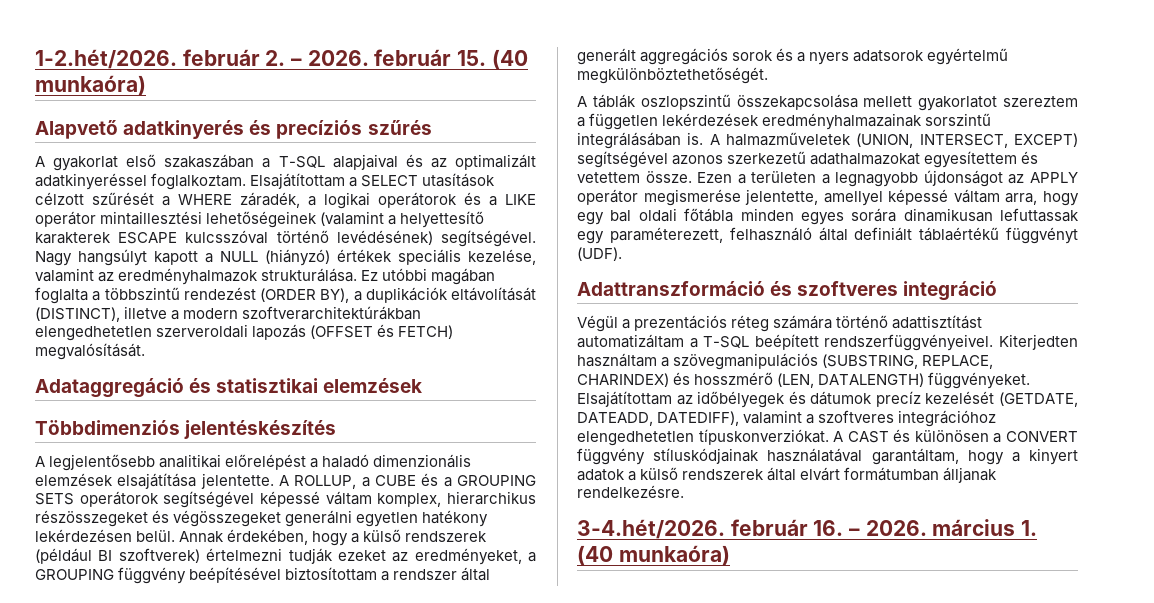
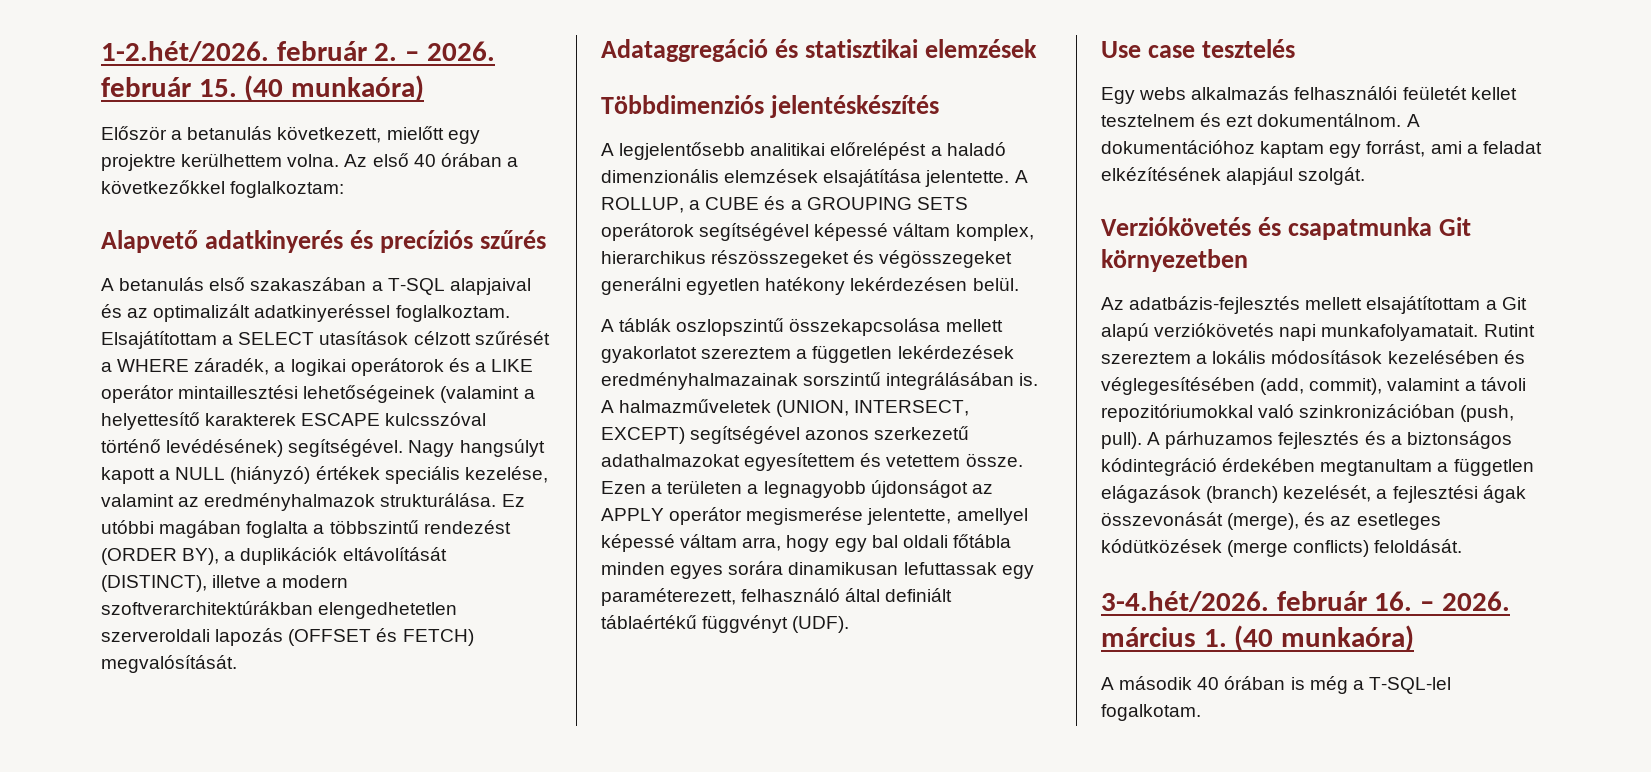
+ Először a betanulás következett, mielőtt egy projektre kerülhettem volna. Az első 40 órában a következőkkel foglalkoztam:
- A gyakorlat első szakaszában a T-SQL alapjaival és az optimalizált adatkinyeréssel foglalkoztam.
+ A betanulás első szakaszában a T-SQL alapjaival és az optimalizált adatkinyeréssel foglalkoztam.
- Annak érdekében, hogy a külső rendszerek (például BI szoftverek) értelmezni tudják ezeket az eredményeket, a GROUPING függvény beépítésével biztosítottam a rendszer által generált aggregációs sorok és a nyers adatsorok egyértelmű megkülönböztethetőségét.
- Adattranszformáció és szoftveres integráció
- Végül a prezentációs réteg számára történő adattisztítást automatizáltam a T-SQL beépített rendszerfüggvényeivel. Kiterjedten használtam a szövegmanipulációs (SUBSTRING, REPLACE, CHARINDEX) és hosszmérő (LEN, DATALENGTH) függvényeket. Elsajátítottam az időbélyegek és dátumok precíz kezelését (GETDATE, DATEADD, DATEDIFF), valamint a szoftveres integrációhoz elengedhetetlen típuskonverziókat. A CAST és különösen a CONVERT függvény stíluskódjainak használatával garantáltam, hogy a kinyert adatok a külső rendszerek által elvárt formátumban álljanak rendelkezésre.
+ Use case tesztelés
+ Egy webs alkalmazás felhasználói feületét kellet tesztelnem és ezt dokumentálnom. A dokumentációhoz kaptam egy forrást, ami a feladat elkézítésének alapjául szolgát.
+ Verziókövetés és csapatmunka Git környezetben
+ Az adatbázis-fejlesztés mellett elsajátítottam a Git alapú verziókövetés napi munkafolyamatait. Rutint szereztem a lokális módosítások kezelésében és véglegesítésében (add, commit), valamint a távoli repozitóriumokkal való szinkronizációban (push, pull). A párhuzamos fejlesztés és a biztonságos kódintegráció érdekében megtanultam a független elágazások (branch) kezelését, a fejlesztési ágak összevonását (merge), és az esetleges kódütközések (merge conflicts) feloldását.
+ A második 40 órában is még a T-SQL-lel fogalkotam.

